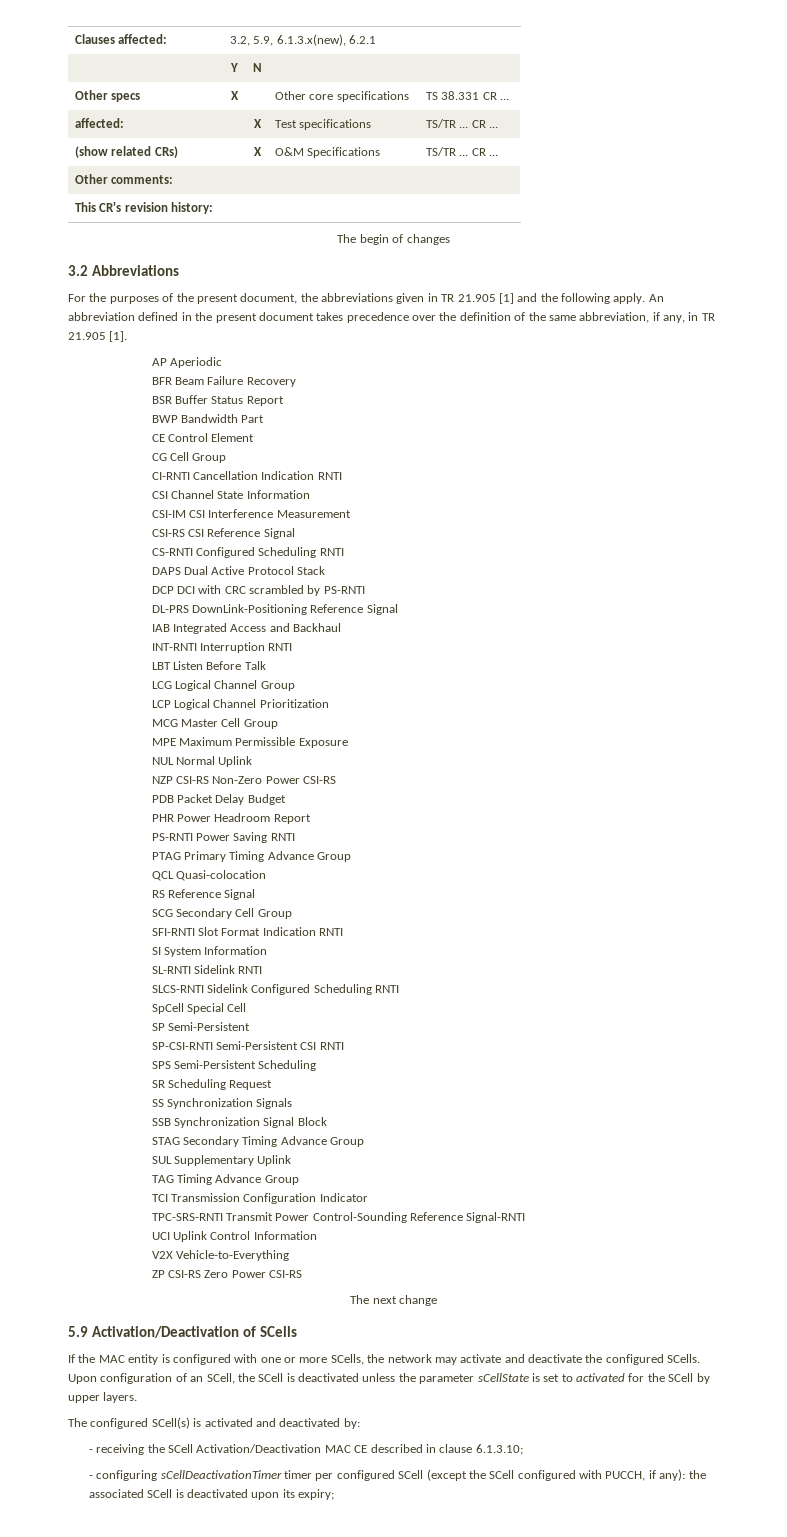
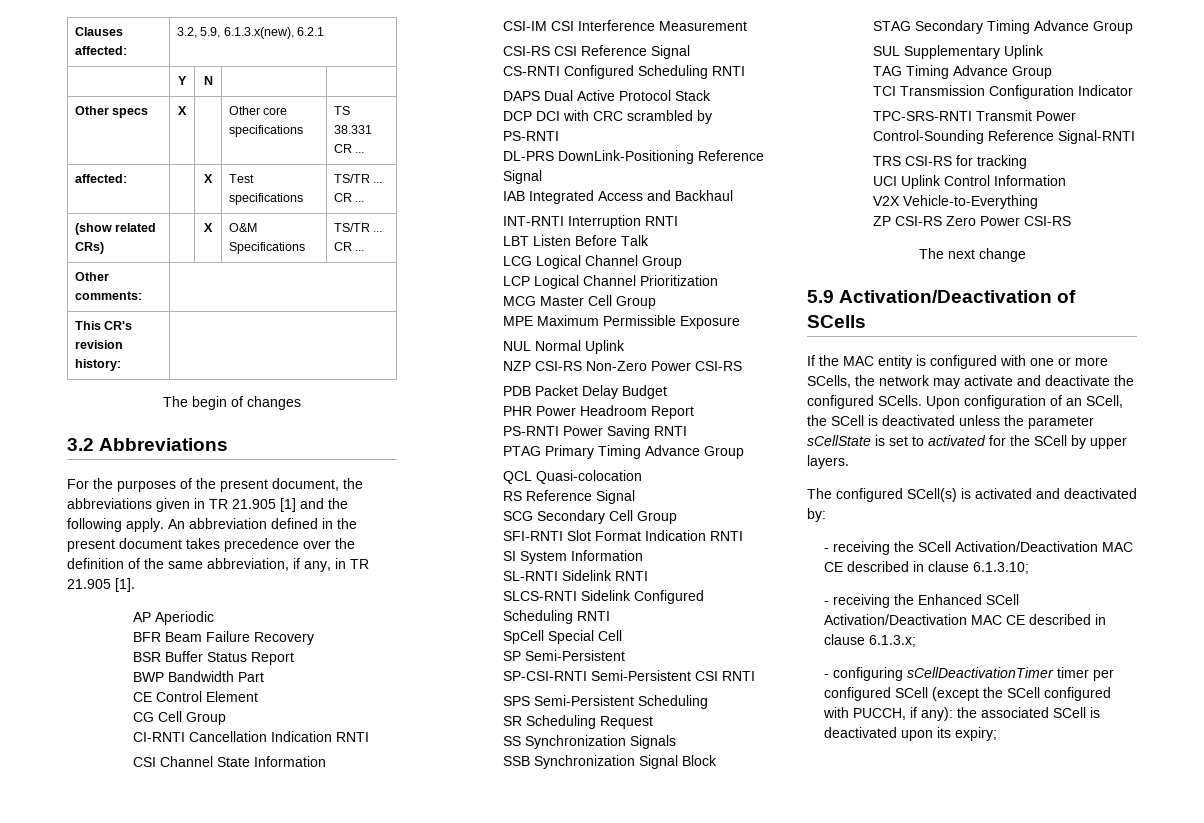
+ TRS CSI-RS for tracking
+ - receiving the Enhanced SCell Activation/Deactivation MAC CE described in clause 6.1.3.x;

